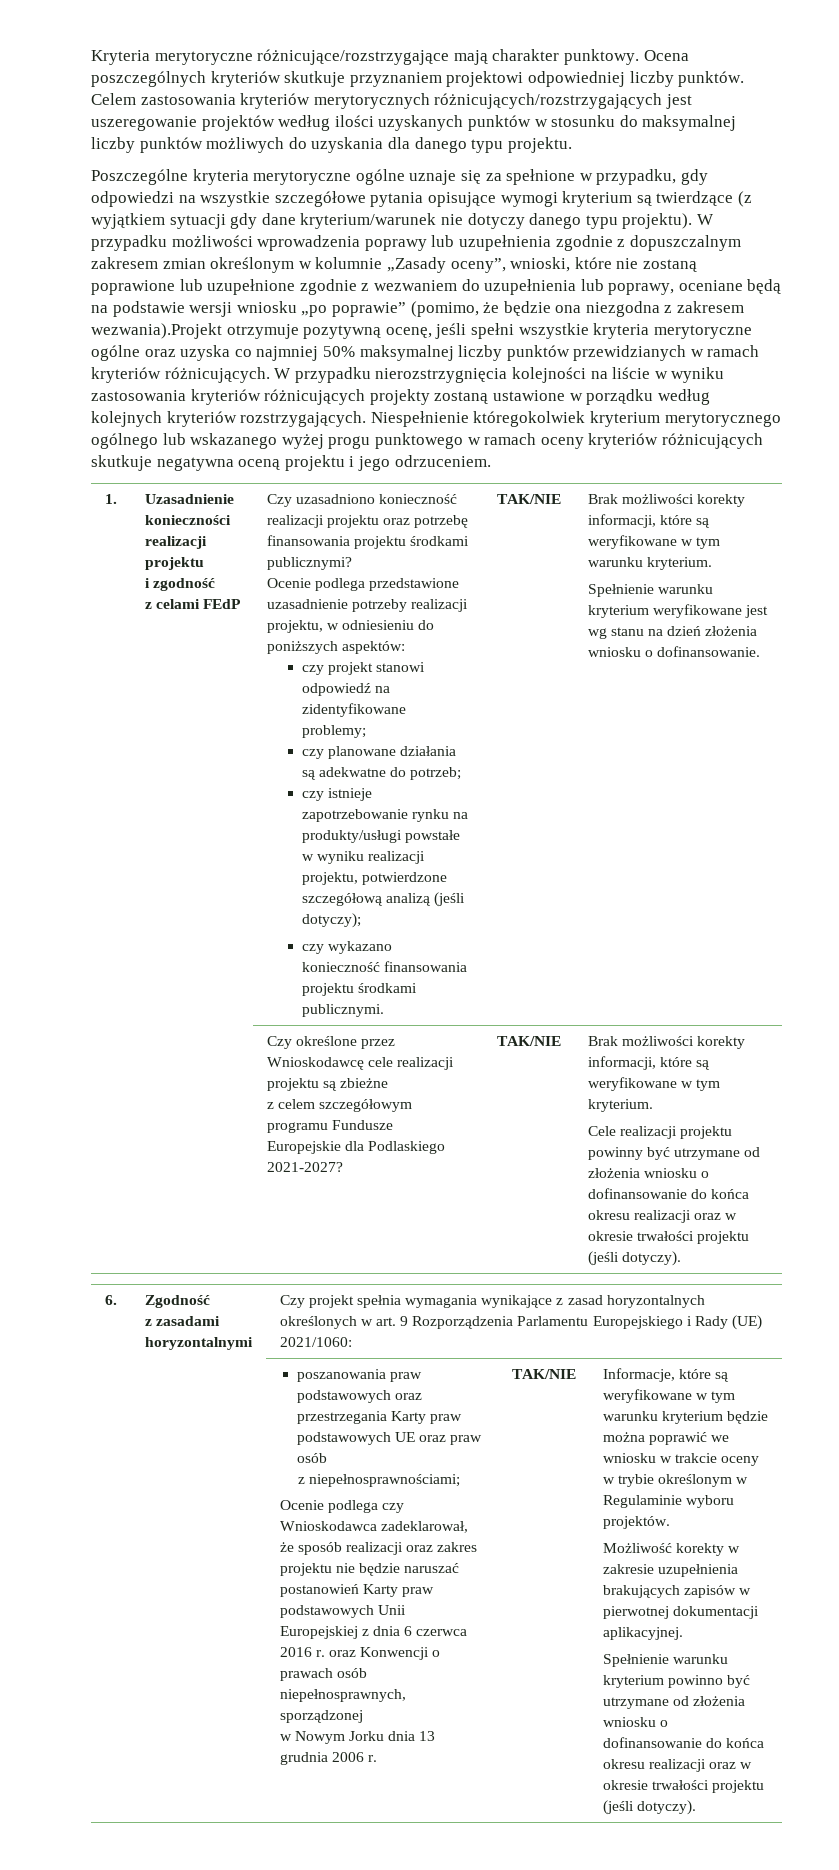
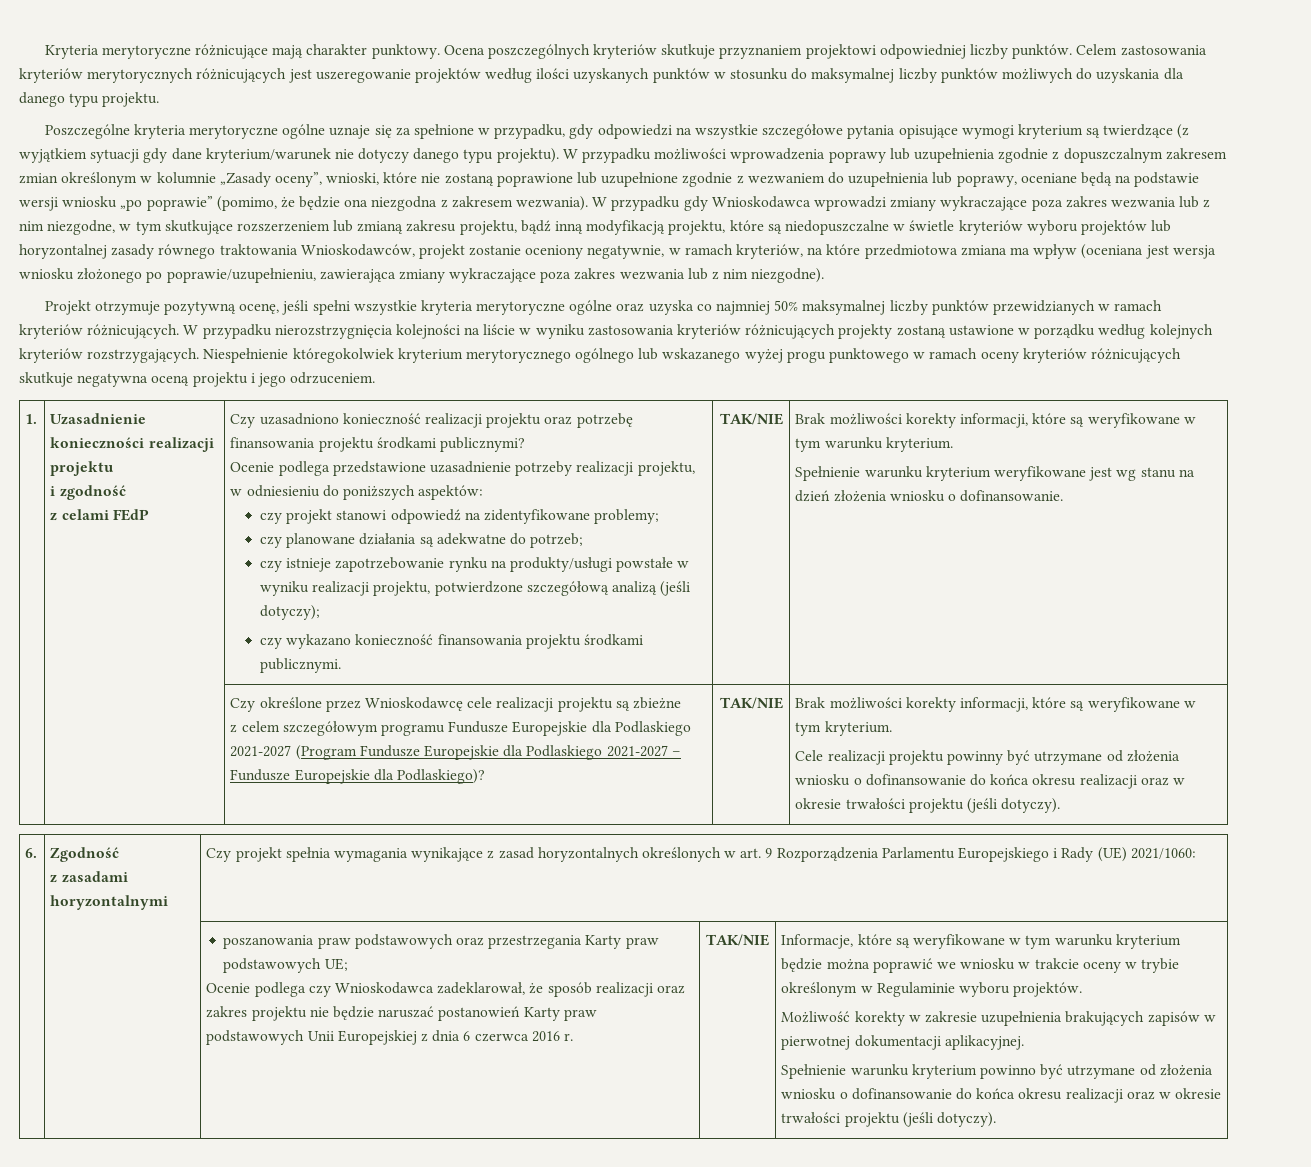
- Kryteria merytoryczne różnicujące/rozstrzygające mają charakter punktowy.
+ Kryteria merytoryczne różnicujące mają charakter punktowy.
- Celem zastosowania kryteriów merytorycznych różnicujących/rozstrzygających jest uszeregowanie projektów według ilości uzyskanych punktów w stosunku do maksymalnej liczby punktów możliwych do uzyskania dla danego typu projektu.
+ Celem zastosowania kryteriów merytorycznych różnicujących jest uszeregowanie projektów według ilości uzyskanych punktów w stosunku do maksymalnej liczby punktów możliwych do uzyskania dla danego typu projektu.
- W przypadku możliwości wprowadzenia poprawy lub uzupełnienia zgodnie z dopuszczalnym zakresem zmian określonym w kolumnie „Zasady oceny”, wnioski, które nie zostaną poprawione lub uzupełnione zgodnie z wezwaniem do uzupełnienia lub poprawy, oceniane będą na podstawie wersji wniosku „po poprawie” (pomimo, że będzie ona niezgodna z zakresem wezwania).Projekt otrzymuje pozytywną ocenę, jeśli spełni wszystkie kryteria merytoryczne ogólne oraz uzyska co najmniej 50% maksymalnej liczby punktów przewidzianych w ramach kryteriów różnicujących.
+ W przypadku możliwości wprowadzenia poprawy lub uzupełnienia zgodnie z dopuszczalnym zakresem zmian określonym w kolumnie „Zasady oceny”, wnioski, które nie zostaną poprawione lub uzupełnione zgodnie z wezwaniem do uzupełnienia lub poprawy, oceniane będą na podstawie wersji wniosku „po poprawie” (pomimo, że będzie ona niezgodna z zakresem wezwania). W przypadku gdy Wnioskodawca wprowadzi zmiany wykraczające poza zakres wezwania lub z nim niezgodne, w tym skutkujące rozszerzeniem lub zmianą zakresu projektu, bądź inną modyfikacją projektu, które są niedopuszczalne w świetle kryteriów wyboru projektów lub horyzontalnej zasady równego traktowania Wnioskodawców, projekt zostanie oceniony negatywnie, w ramach kryteriów, na które przedmiotowa zmiana ma wpływ (oceniana jest wersja wniosku złożonego po poprawie/uzupełnieniu, zawierająca zmiany wykraczające poza zakres wezwania lub z nim niezgodne).
+ Projekt otrzymuje pozytywną ocenę, jeśli spełni wszystkie kryteria merytoryczne ogólne oraz uzyska co najmniej 50% maksymalnej liczby punktów przewidzianych w ramach kryteriów różnicujących.
- z celem szczegółowym programu Fundusze Europejskie dla Podlaskiego 2021-2027?
+ z celem szczegółowym programu Fundusze Europejskie dla Podlaskiego 2021-2027 (Program Fundusze Europejskie dla Podlaskiego 2021-2027 – Fundusze Europejskie dla Podlaskiego)?
- poszanowania praw podstawowych oraz przestrzegania Karty praw podstawowych UE oraz praw osób
- z niepełnosprawnościami;
+ poszanowania praw podstawowych oraz przestrzegania Karty praw podstawowych UE;
- Ocenie podlega czy Wnioskodawca zadeklarował, że sposób realizacji oraz zakres projektu nie będzie naruszać postanowień Karty praw podstawowych Unii Europejskiej z dnia 6 czerwca 2016 r. oraz Konwencji o prawach osób niepełnosprawnych, sporządzonej
- w Nowym Jorku dnia 13 grudnia 2006 r.
+ Ocenie podlega czy Wnioskodawca zadeklarował, że sposób realizacji oraz zakres projektu nie będzie naruszać postanowień Karty praw podstawowych Unii Europejskiej z dnia 6 czerwca 2016 r.

